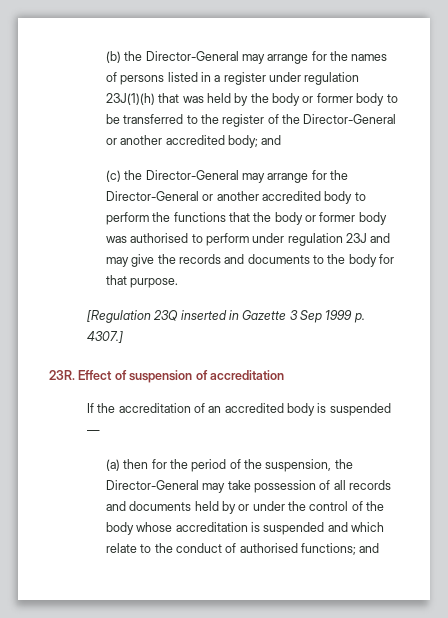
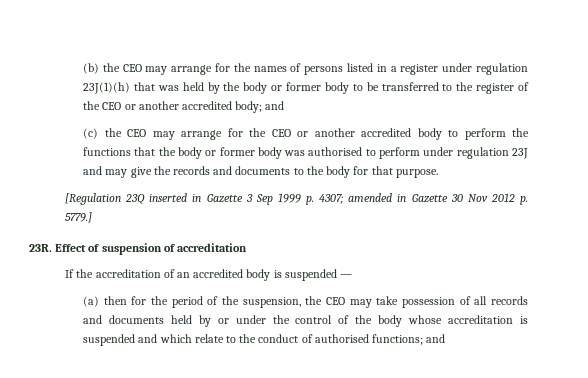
- (b) the Director-General may arrange for the names of persons listed in a register under regulation 23J(1)(h) that was held by the body or former body to be transferred to the register of the Director-General or another accredited body; and
+ (b) the CEO may arrange for the names of persons listed in a register under regulation 23J(1)(h) that was held by the body or former body to be transferred to the register of the CEO or another accredited body; and
- (c) the Director-General may arrange for the Director-General or another accredited body to perform the functions that the body or former body was authorised to perform under regulation 23J and may give the records and documents to the body for that purpose.
+ (c) the CEO may arrange for the CEO or another accredited body to perform the functions that the body or former body was authorised to perform under regulation 23J and may give the records and documents to the body for that purpose.
- [Regulation 23Q inserted in Gazette 3 Sep 1999 p. 4307.]
+ [Regulation 23Q inserted in Gazette 3 Sep 1999 p. 4307; amended in Gazette 30 Nov 2012 p. 5779.]
- (a) then for the period of the suspension, the Director-General may take possession of all records and documents held by or under the control of the body whose accreditation is suspended and which relate to the conduct of authorised functions; and
+ (a) then for the period of the suspension, the CEO may take possession of all records and documents held by or under the control of the body whose accreditation is suspended and which relate to the conduct of authorised functions; and

